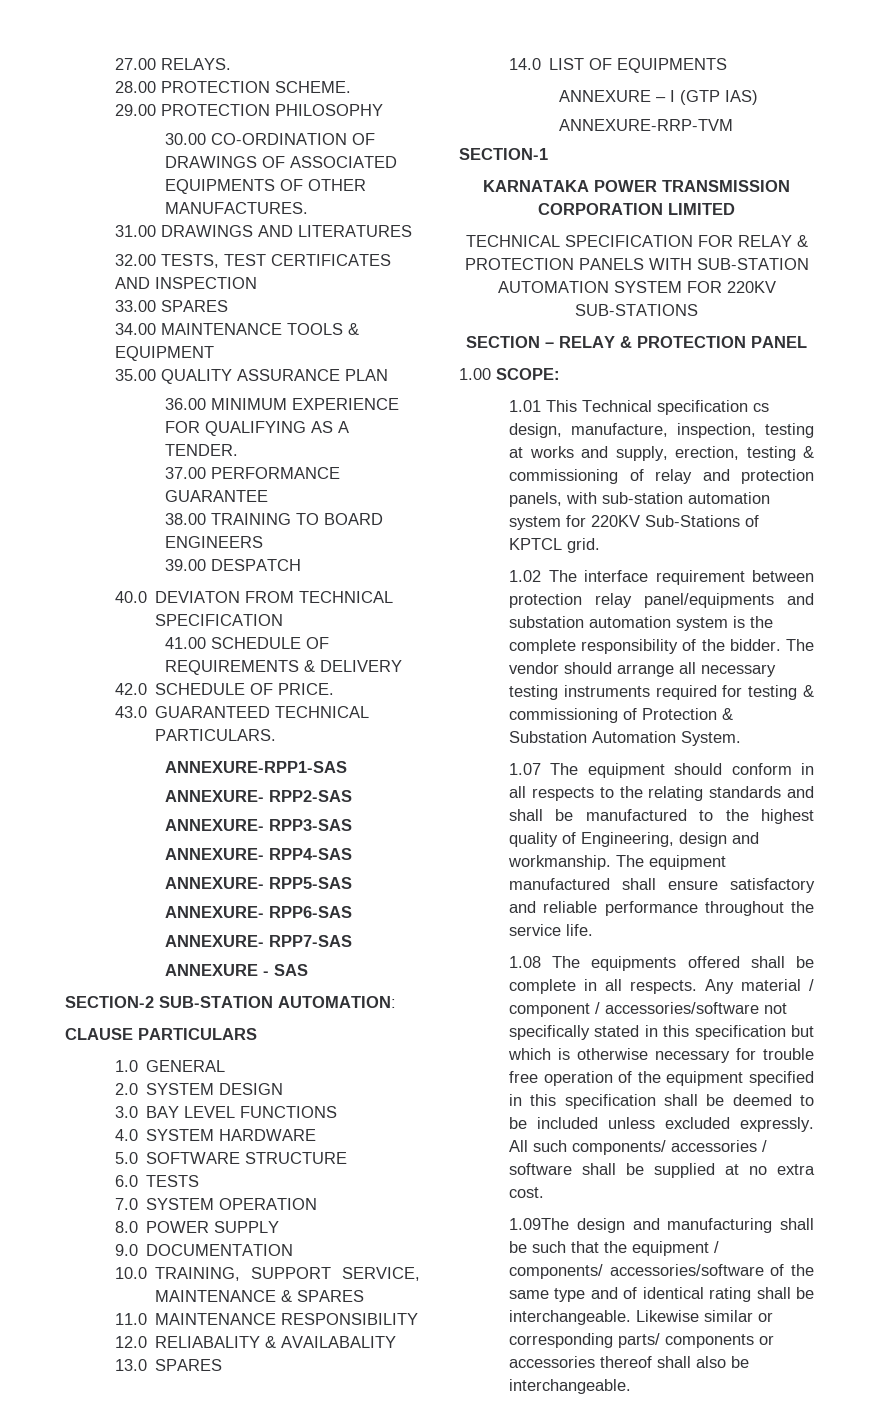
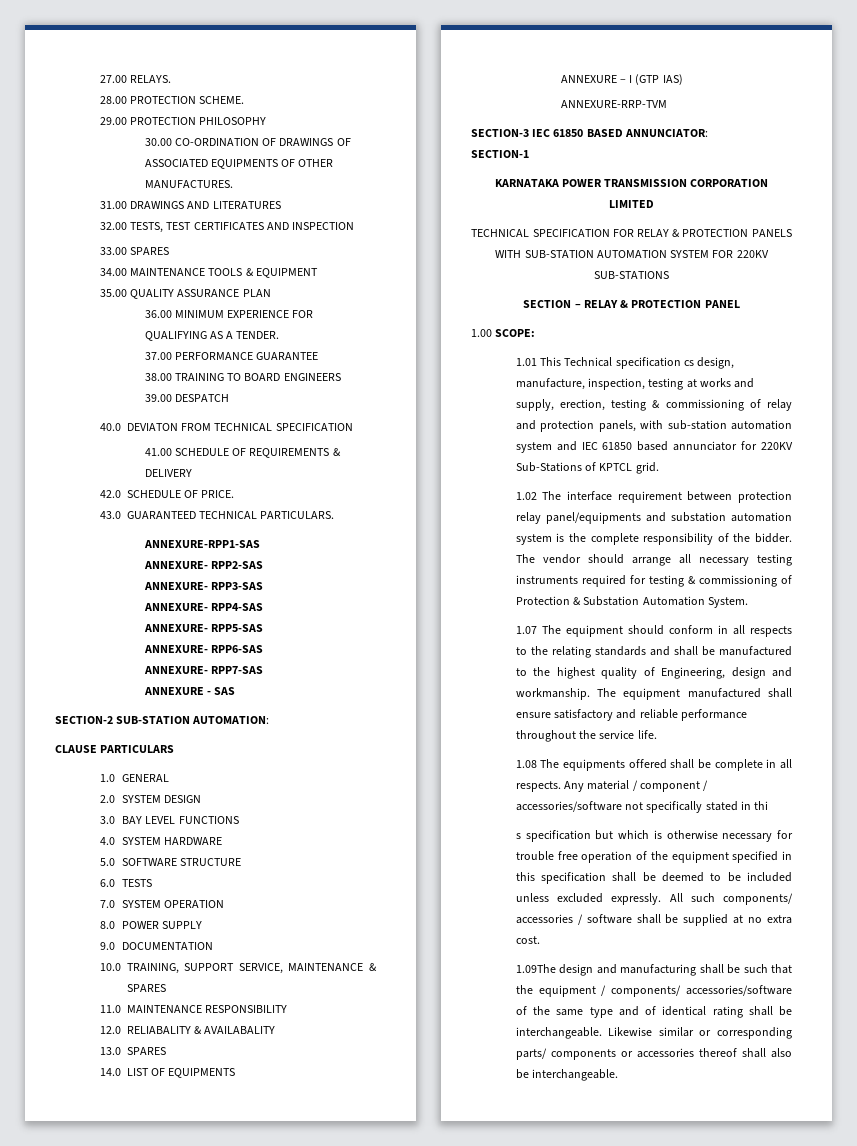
+ SECTION-3 IEC 61850 BASED ANNUNCIATOR:
- 1.01 This Technical specification cs design, manufacture, inspection, testing at works and supply, erection, testing & commissioning of relay and protection panels, with sub-station automation system for 220KV Sub-Stations of KPTCL grid.
+ 1.01 This Technical specification cs design, manufacture, inspection, testing at works and supply, erection, testing & commissioning of relay and protection panels, with sub-station automation system and IEC 61850 based annunciator for 220KV Sub-Stations of KPTCL grid.
- Any material / component / accessories/software not specifically stated in this specification but which is otherwise necessary for trouble free operation of the equipment specified in this specification shall be deemed to be included unless excluded expressly.
+ Any material / component / accessories/software not specifically stated in thi
+ s specification but which is otherwise necessary for trouble free operation of the equipment specified in this specification shall be deemed to be included unless excluded expressly.

